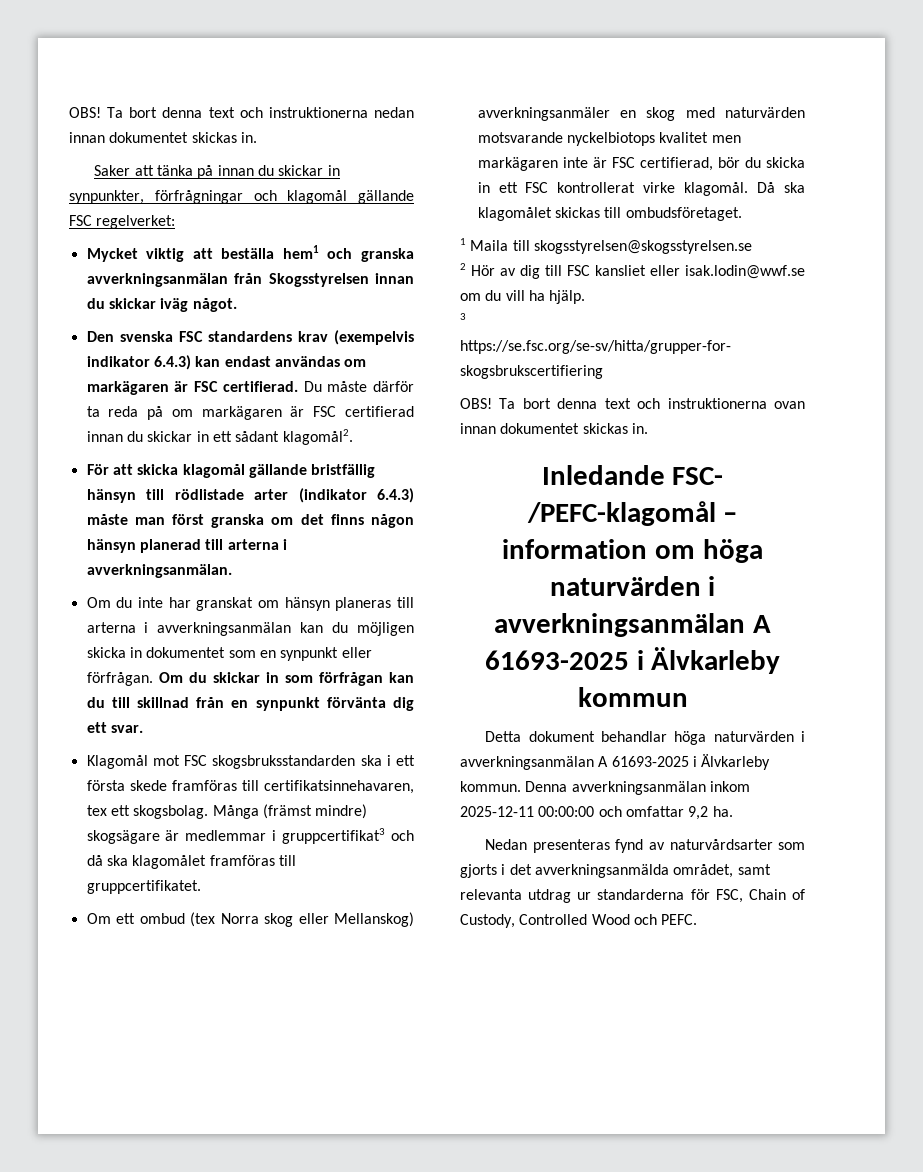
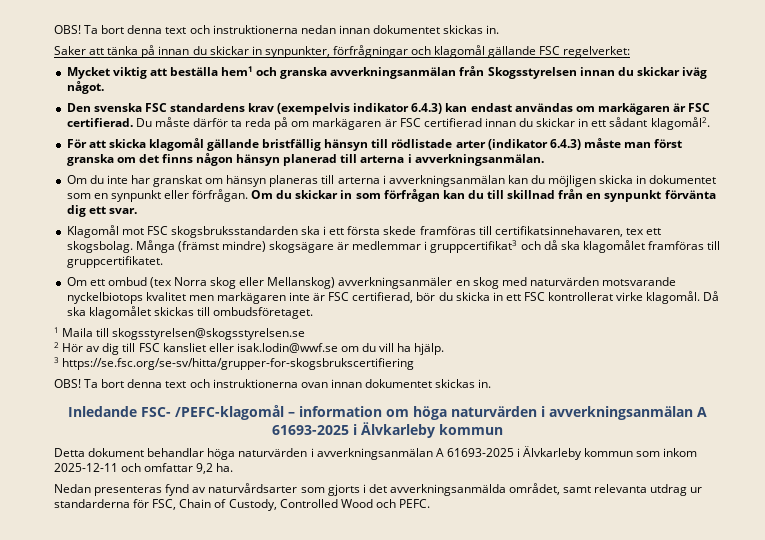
- Detta dokument behandlar höga naturvärden i avverkningsanmälan A 61693-2025 i Älvkarleby kommun. Denna avverkningsanmälan inkom 2025-12-11 00:00:00 och omfattar 9,2 ha.
+ Detta dokument behandlar höga naturvärden i avverkningsanmälan A 61693-2025 i Älvkarleby kommun som inkom 2025-12-11 och omfattar 9,2 ha.

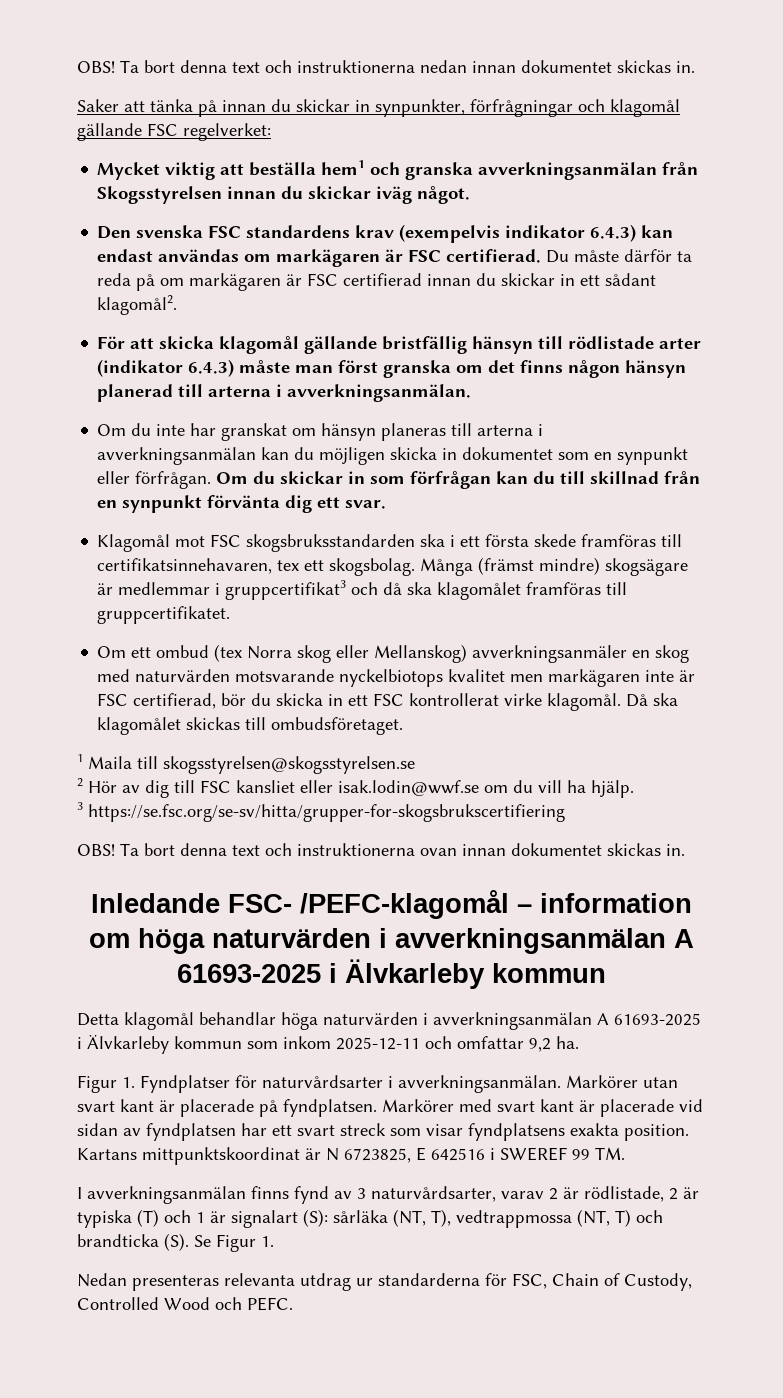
- Detta dokument behandlar höga naturvärden i avverkningsanmälan A 61693-2025 i Älvkarleby kommun som inkom 2025-12-11 och omfattar 9,2 ha.
+ Detta klagomål behandlar höga naturvärden i avverkningsanmälan A 61693-2025 i Älvkarleby kommun som inkom 2025-12-11 och omfattar 9,2 ha.
- Nedan presenteras fynd av naturvårdsarter som gjorts i det avverkningsanmälda området, samt relevanta utdrag ur standarderna för FSC, Chain of Custody, Controlled Wood och PEFC.
+ Figur 1. Fyndplatser för naturvårdsarter i avverkningsanmälan. Markörer utan svart kant är placerade på fyndplatsen. Markörer med svart kant är placerade vid sidan av fyndplatsen har ett svart streck som visar fyndplatsens exakta position. Kartans mittpunktskoordinat är N 6723825, E 642516 i SWEREF 99 TM.
+ I avverkningsanmälan finns fynd av 3 naturvårdsarter, varav 2 är rödlistade, 2 är typiska (T) och 1 är signalart (S): sårläka (NT, T), vedtrappmossa (NT, T) och brandticka (S). Se Figur 1.
+ Nedan presenteras relevanta utdrag ur standarderna för FSC, Chain of Custody, Controlled Wood och PEFC.

